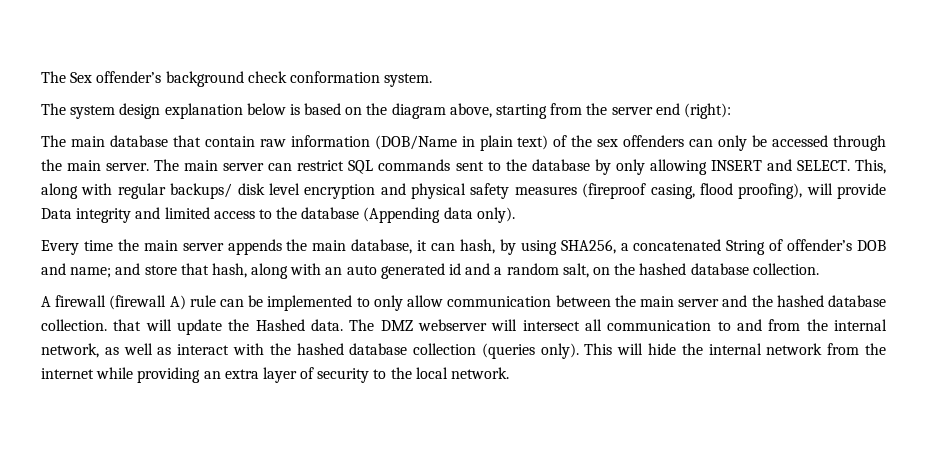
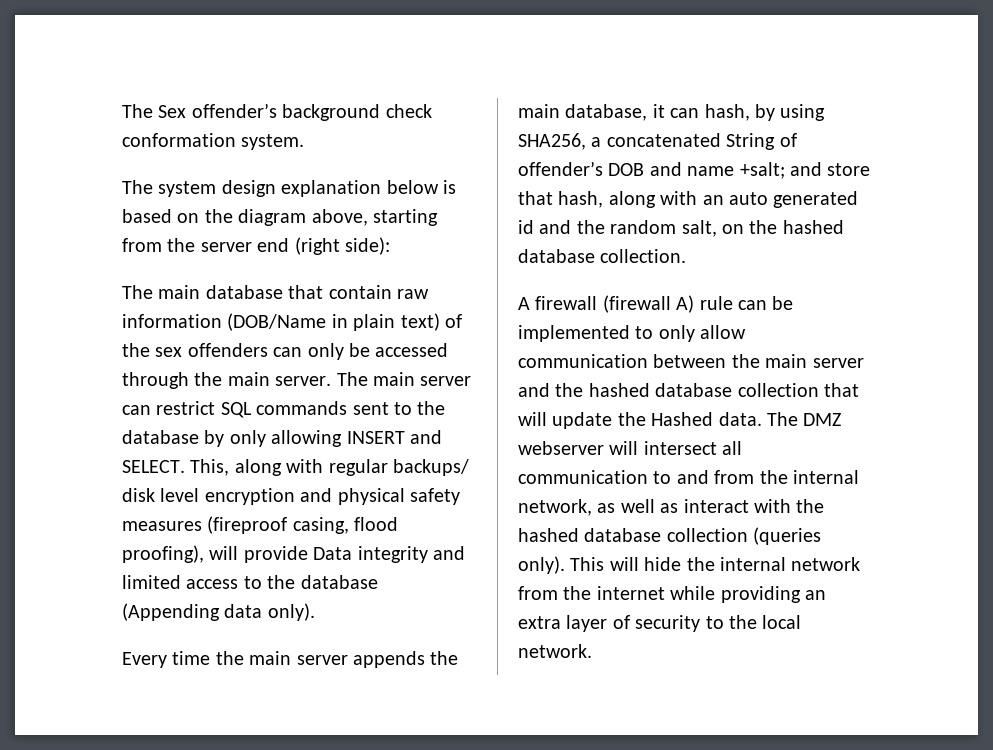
- The system design explanation below is based on the diagram above, starting from the server end (right):
+ The system design explanation below is based on the diagram above, starting from the server end (right side):
- Every time the main server appends the main database, it can hash, by using SHA256, a concatenated String of offender’s DOB and name; and store that hash, along with an auto generated id and a random salt, on the hashed database collection.
+ Every time the main server appends the main database, it can hash, by using SHA256, a concatenated String of offender’s DOB and name +salt; and store that hash, along with an auto generated id and the random salt, on the hashed database collection.
- A firewall (firewall A) rule can be implemented to only allow communication between the main server and the hashed database collection. that will update the Hashed data.
+ A firewall (firewall A) rule can be implemented to only allow communication between the main server and the hashed database collection that will update the Hashed data.

